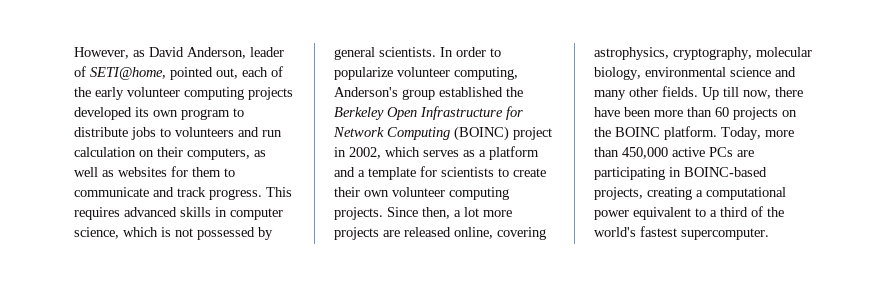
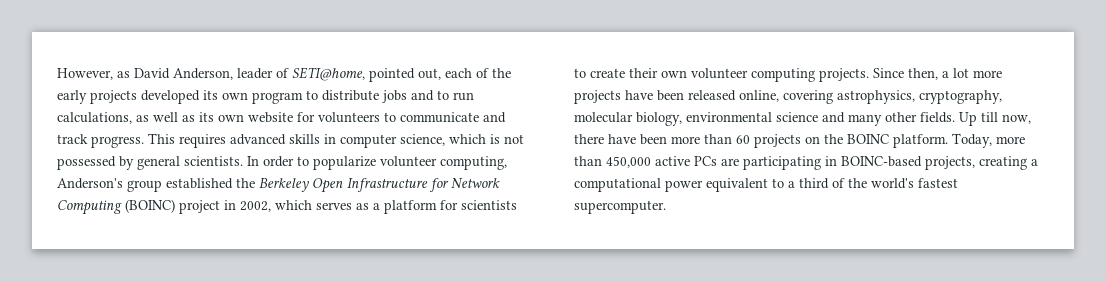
- However, as David Anderson, leader of SETI@home, pointed out, each of the early volunteer computing projects developed its own program to distribute jobs to volunteers and run calculation on their computers, as well as websites for them to communicate and track progress.
+ However, as David Anderson, leader of SETI@home, pointed out, each of the early projects developed its own program to distribute jobs and to run calculations, as well as its own website for volunteers to communicate and track progress.
- In order to popularize volunteer computing, Anderson's group established the Berkeley Open Infrastructure for Network Computing (BOINC) project in 2002, which serves as a platform and a template for scientists to create their own volunteer computing projects.
+ In order to popularize volunteer computing, Anderson's group established the Berkeley Open Infrastructure for Network Computing (BOINC) project in 2002, which serves as a platform for scientists to create their own volunteer computing projects.
- Since then, a lot more projects are released online, covering astrophysics, cryptography, molecular biology, environmental science and many other fields.
+ Since then, a lot more projects have been released online, covering astrophysics, cryptography, molecular biology, environmental science and many other fields.

